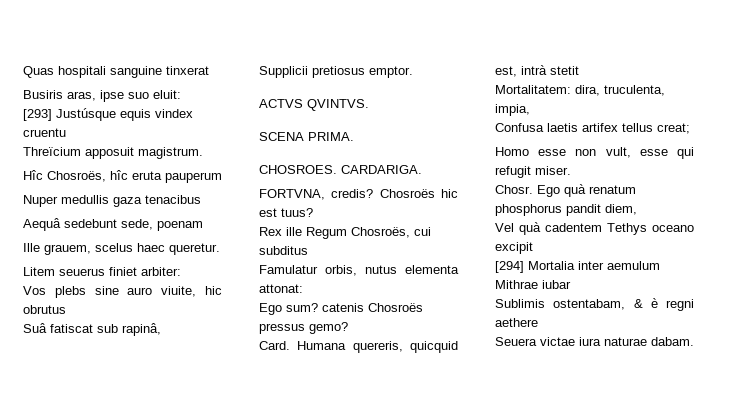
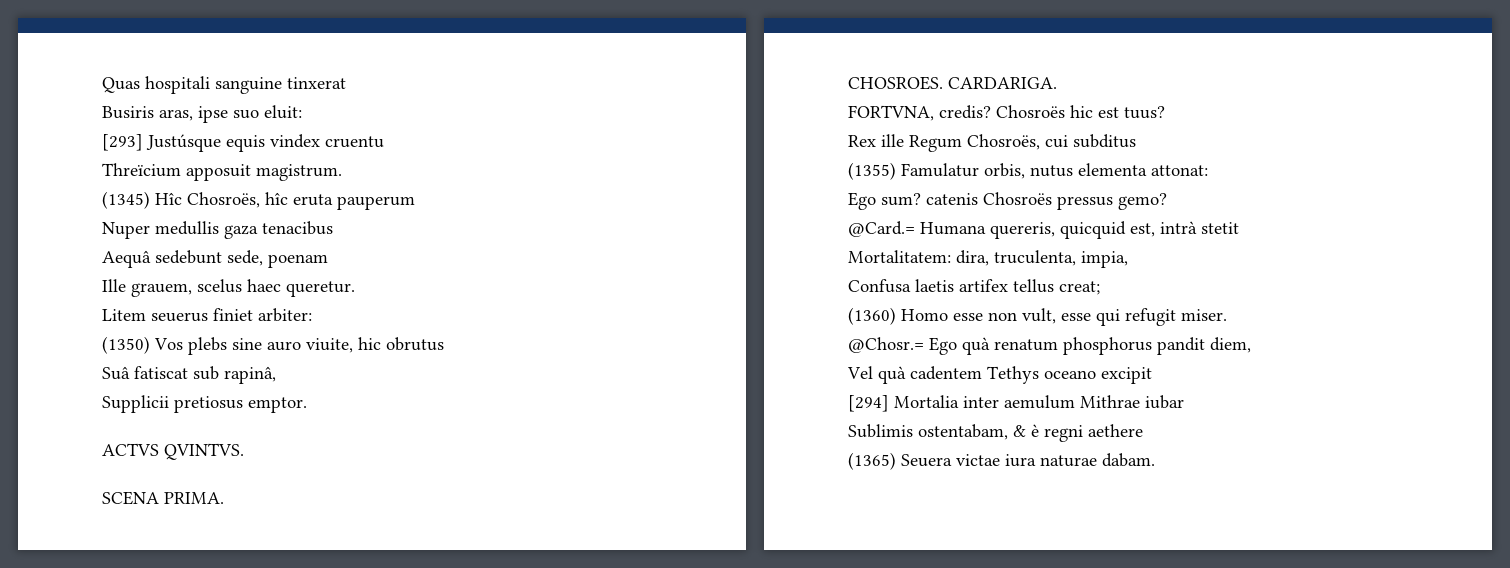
- Hîc Chosroës, hîc eruta pauperum
+ (1345) Hîc Chosroës, hîc eruta pauperum
- Vos plebs sine auro viuite, hic obrutus
+ (1350) Vos plebs sine auro viuite, hic obrutus
- Famulatur orbis, nutus elementa attonat:
+ (1355) Famulatur orbis, nutus elementa attonat:
- Card. Humana quereris, quicquid est, intrà stetit
+ @Card.= Humana quereris, quicquid est, intrà stetit
- Homo esse non vult, esse qui refugit miser.
+ (1360) Homo esse non vult, esse qui refugit miser.
- Chosr. Ego quà renatum phosphorus pandit diem,
+ @Chosr.= Ego quà renatum phosphorus pandit diem,
- Seuera victae iura naturae dabam.
+ (1365) Seuera victae iura naturae dabam.

